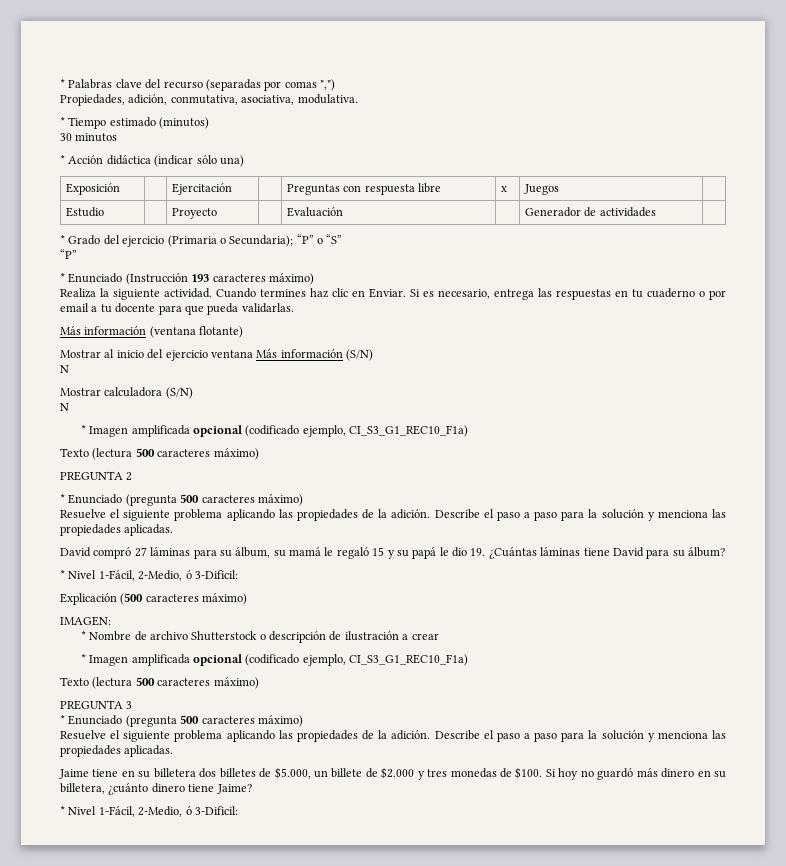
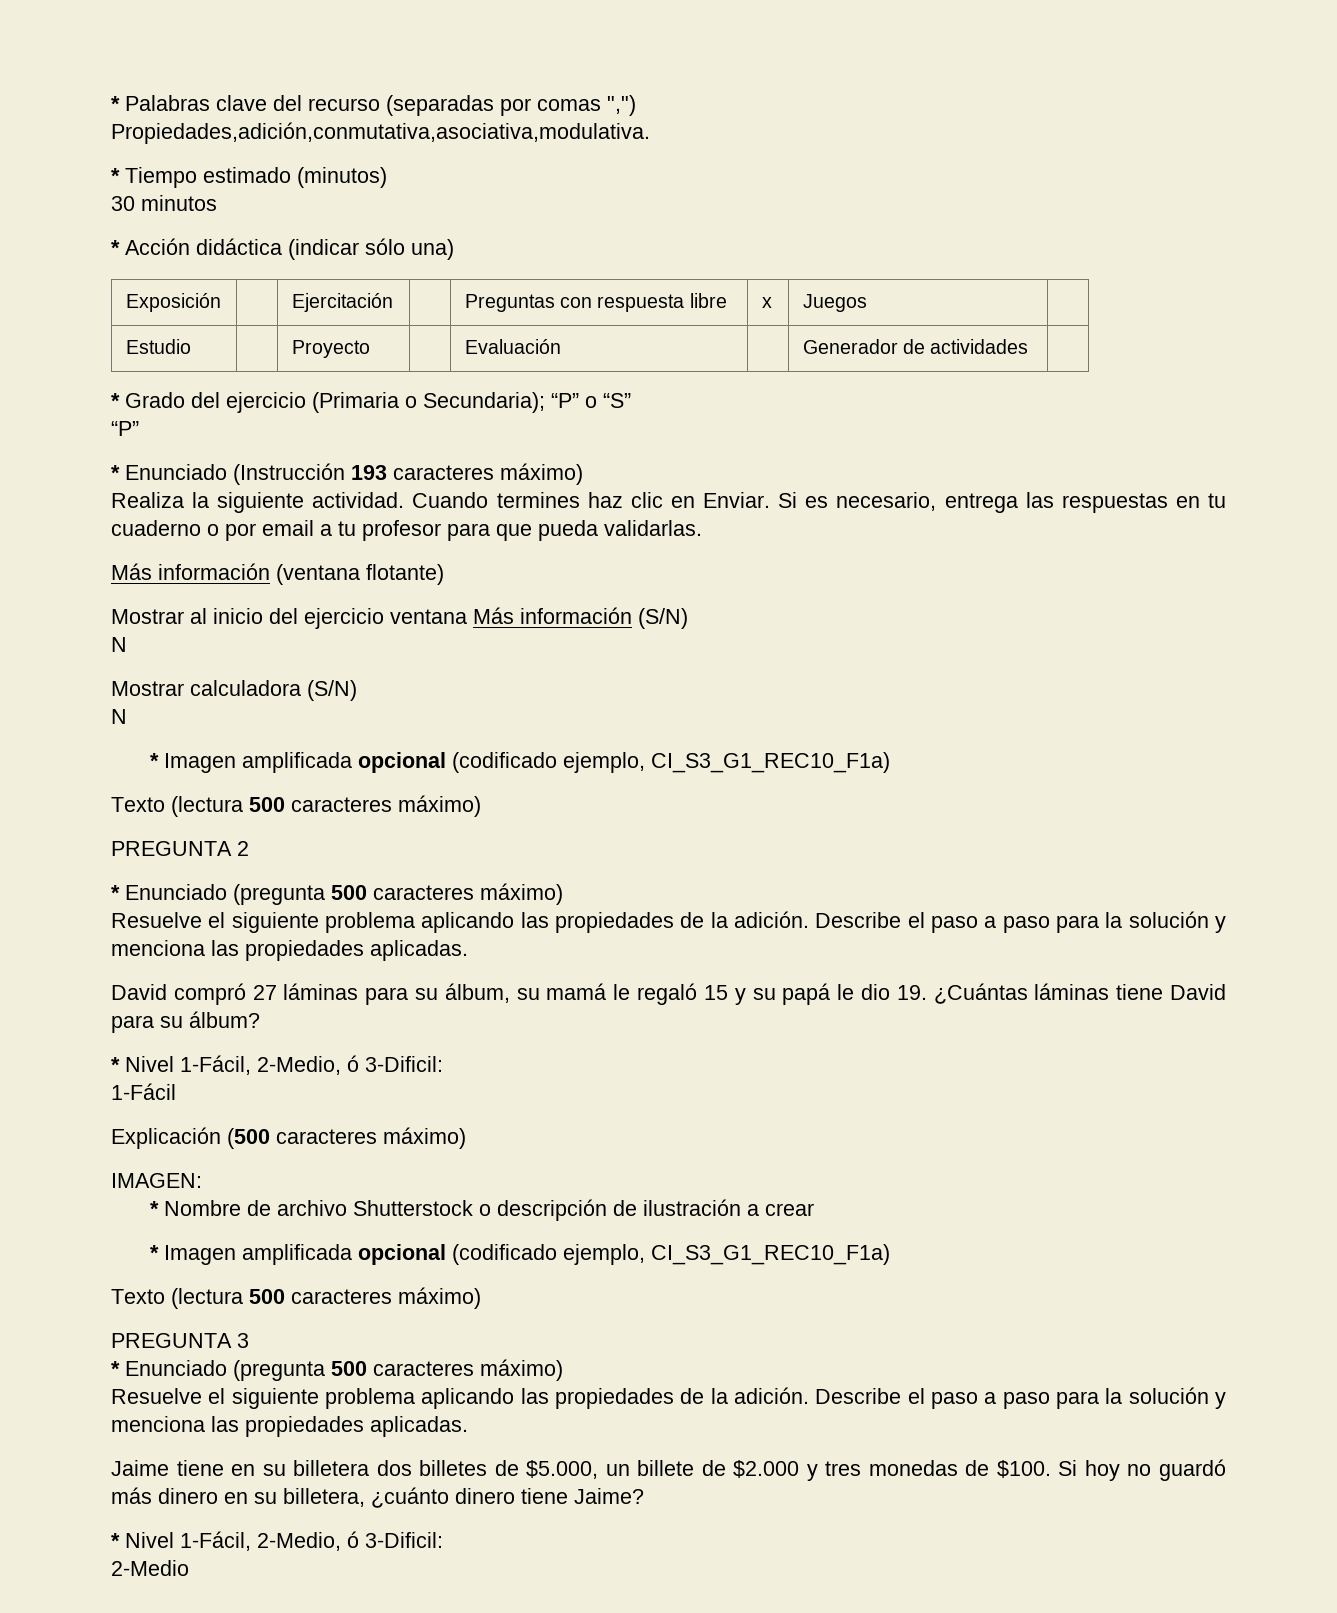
- Propiedades, adición, conmutativa, asociativa, modulativa.
+ Propiedades,adición,conmutativa,asociativa,modulativa.
- Si es necesario, entrega las respuestas en tu cuaderno o por email a tu docente para que pueda validarlas.
+ Si es necesario, entrega las respuestas en tu cuaderno o por email a tu profesor para que pueda validarlas.
+ 1-Fácil
+ 2-Medio

